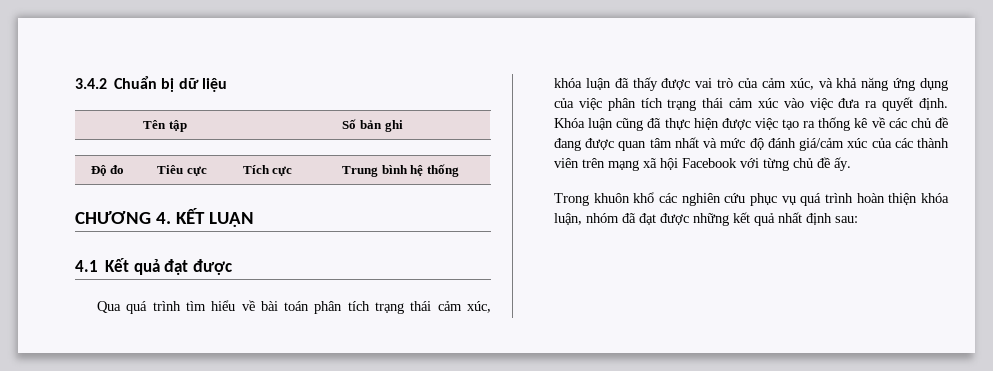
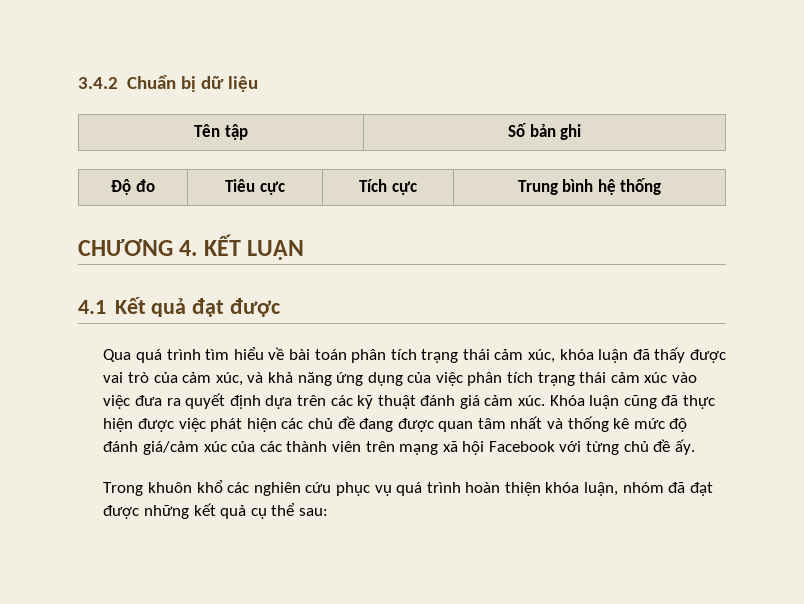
- Qua quá trình tìm hiểu về bài toán phân tích trạng thái cảm xúc, khóa luận đã thấy được vai trò của cảm xúc, và khả năng ứng dụng của việc phân tích trạng thái cảm xúc vào việc đưa ra quyết định.
+ Qua quá trình tìm hiểu về bài toán phân tích trạng thái cảm xúc, khóa luận đã thấy được vai trò của cảm xúc, và khả năng ứng dụng của việc phân tích trạng thái cảm xúc vào việc đưa ra quyết định dựa trên các kỹ thuật đánh giá cảm xúc.
- Khóa luận cũng đã thực hiện được việc tạo ra thống kê về các chủ đề đang được quan tâm nhất và mức độ đánh giá/cảm xúc của các thành viên trên mạng xã hội Facebook với từng chủ đề ấy.
+ Khóa luận cũng đã thực hiện được việc phát hiện các chủ đề đang được quan tâm nhất và thống kê mức độ đánh giá/cảm xúc của các thành viên trên mạng xã hội Facebook với từng chủ đề ấy.
- Trong khuôn khổ các nghiên cứu phục vụ quá trình hoàn thiện khóa luận, nhóm đã đạt được những kết quả nhất định sau:
+ Trong khuôn khổ các nghiên cứu phục vụ quá trình hoàn thiện khóa luận, nhóm đã đạt được những kết quả cụ thể sau:

